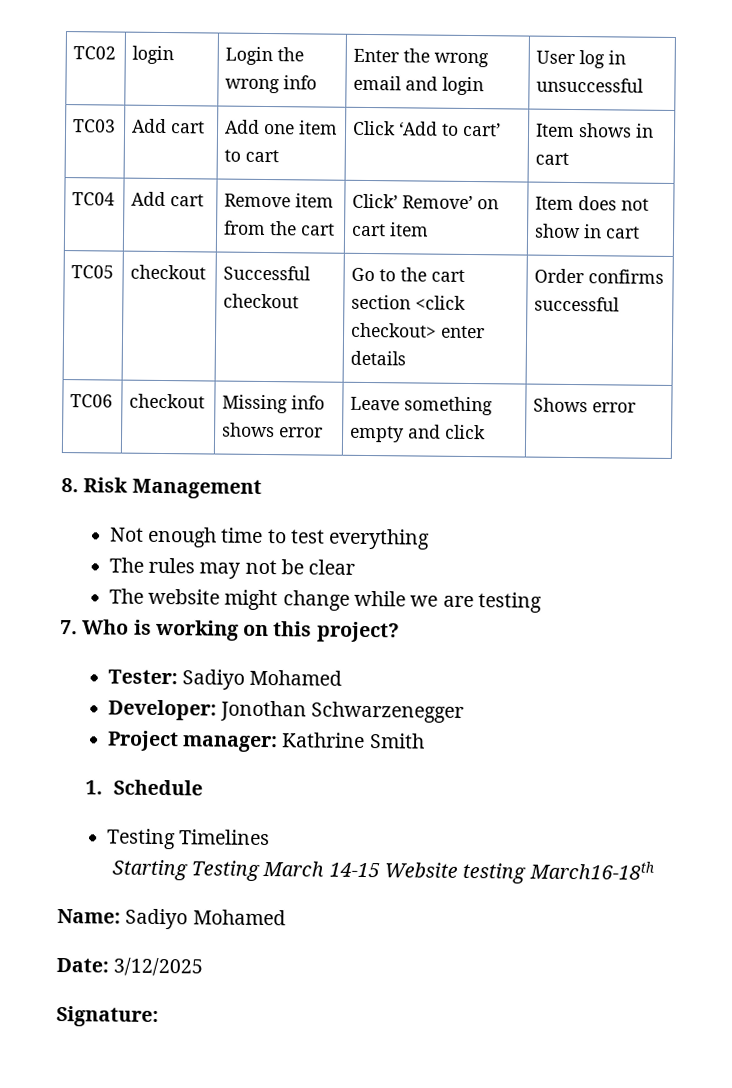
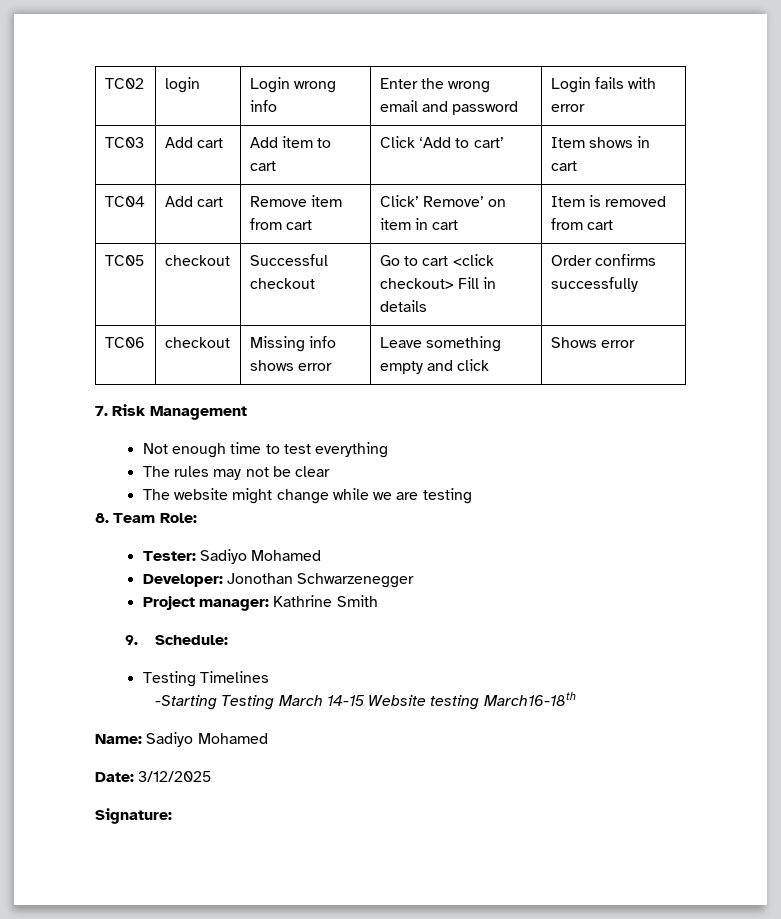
- TC02 | login | Login the wrong info | Enter the wrong email and login | User log in unsuccessful
+ TC02 | login | Login wrong info | Enter the wrong email and password | Login fails with error
- TC03 | Add cart | Add one item to cart | Click ‘Add to cart’ | Item shows in cart
+ TC03 | Add cart | Add item to cart | Click ‘Add to cart’ | Item shows in cart
- TC04 | Add cart | Remove item from the cart | Click’ Remove’ on cart item | Item does not show in cart
+ TC04 | Add cart | Remove item from cart | Click’ Remove’ on item in cart | Item is removed from cart
- TC05 | checkout | Successful checkout | Go to the cart section <click checkout> enter details | Order confirms successful
+ TC05 | checkout | Successful checkout | Go to cart <click checkout> Fill in details | Order confirms successfully
- 8. Risk Management
+ 7. Risk Management
- 7. Who is working on this project?
+ 8. Team Role:
- 1. Schedule
+ 9. Schedule:
- Starting Testing March 14-15 Website testing March16-18th
+ -Starting Testing March 14-15 Website testing March16-18th

